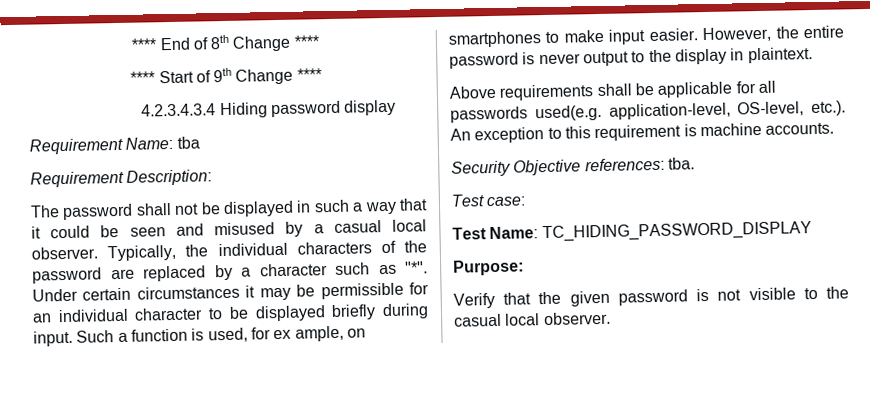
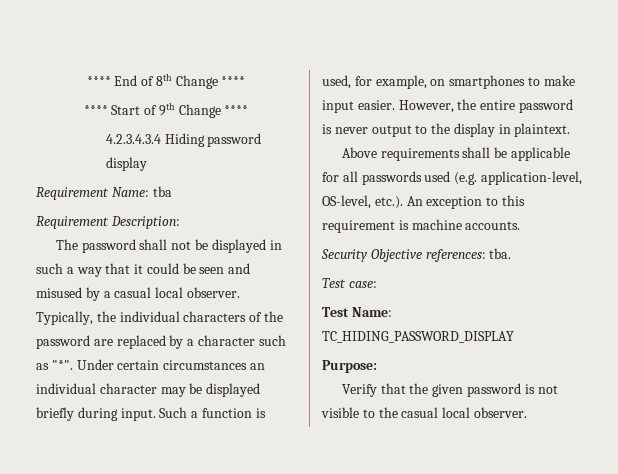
- Under certain circumstances it may be permissible for an individual character to be displayed briefly during input.
+ Under certain circumstances an individual character may be displayed briefly during input.
- Such a function is used, for ex ample, on smartphones to make input easier.
+ Such a function is used, for example, on smartphones to make input easier.
- Above requirements shall be applicable for all passwords used(e.g. application-level, OS-level, etc.). An exception to this requirement is machine accounts.
+ Above requirements shall be applicable for all passwords used (e.g. application-level, OS-level, etc.). An exception to this requirement is machine accounts.

